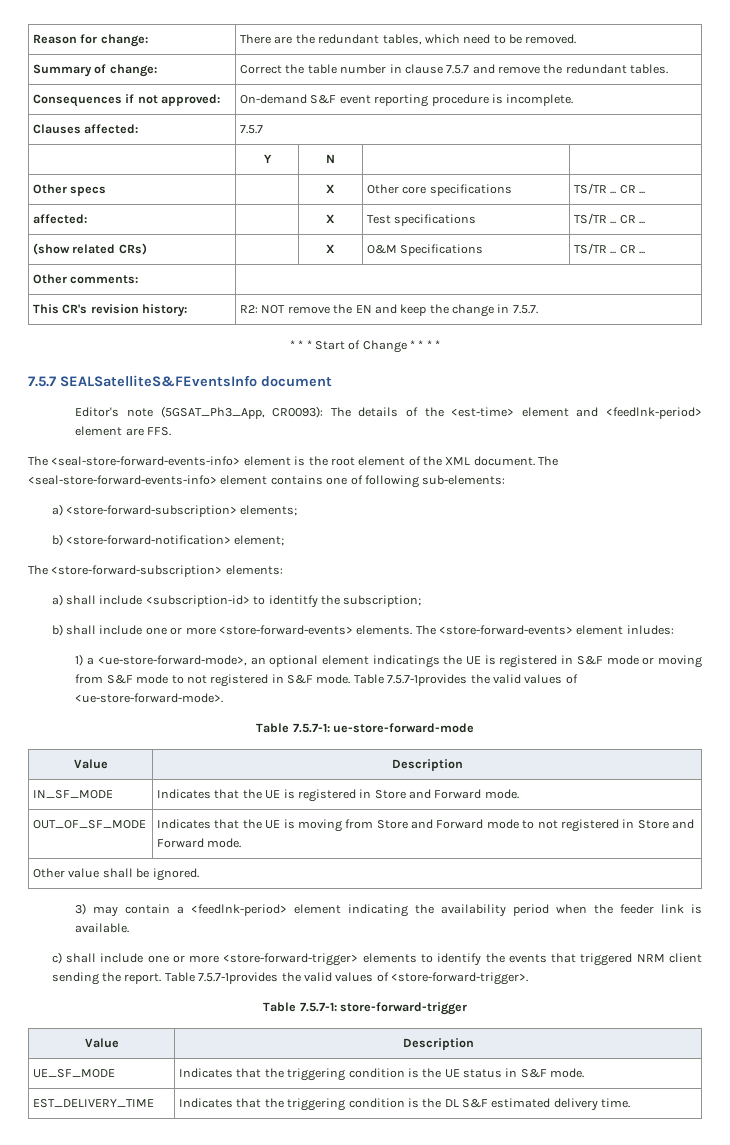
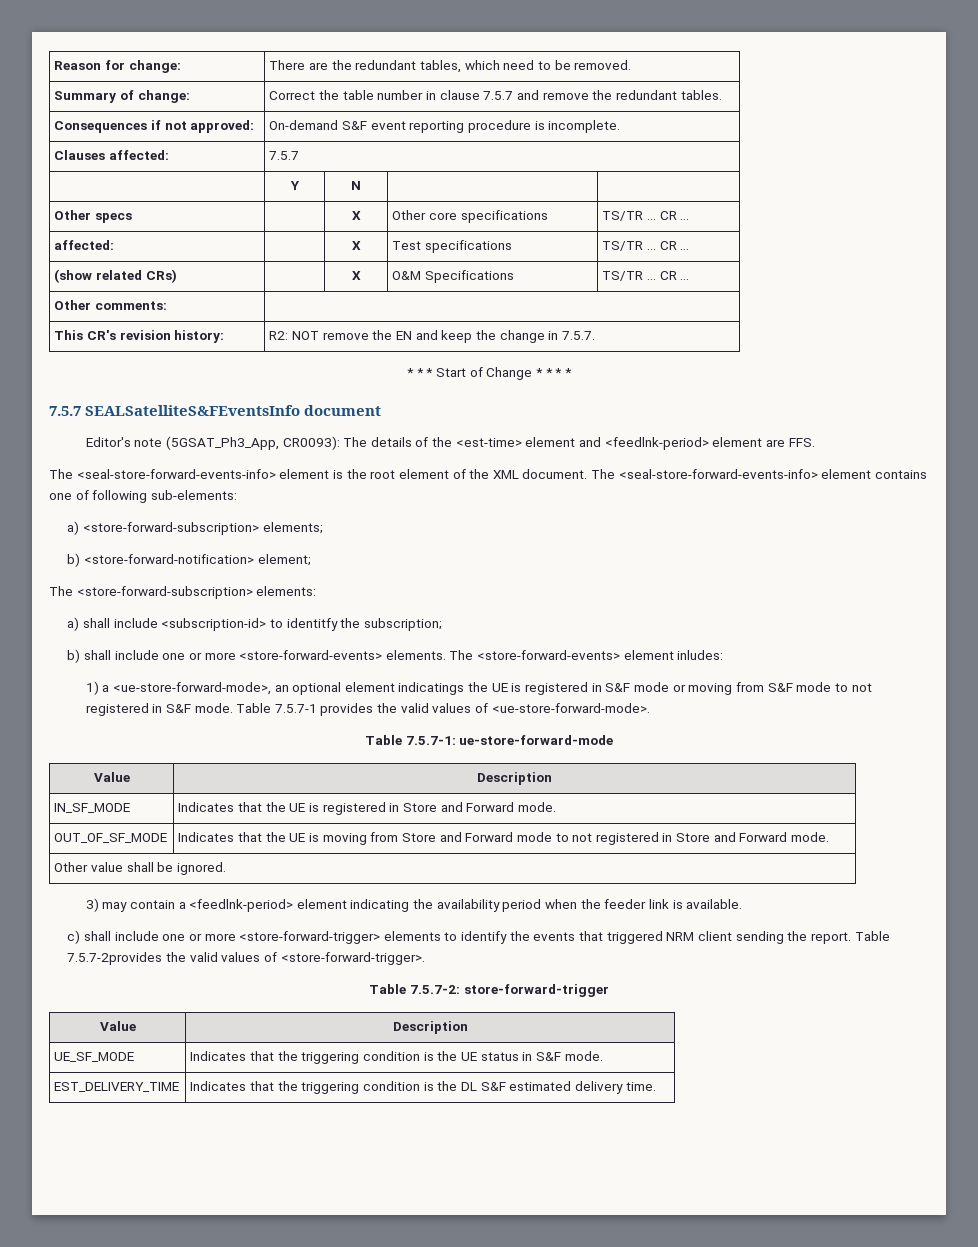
- Table 7.5.7-1provides the valid values of <ue-store-forward-mode>.
+ Table 7.5.7-1 provides the valid values of <ue-store-forward-mode>.
- Table 7.5.7-1provides the valid values of <store-forward-trigger>.
+ Table 7.5.7-2provides the valid values of <store-forward-trigger>.
- Table 7.5.7-1: store-forward-trigger
+ Table 7.5.7-2: store-forward-trigger

